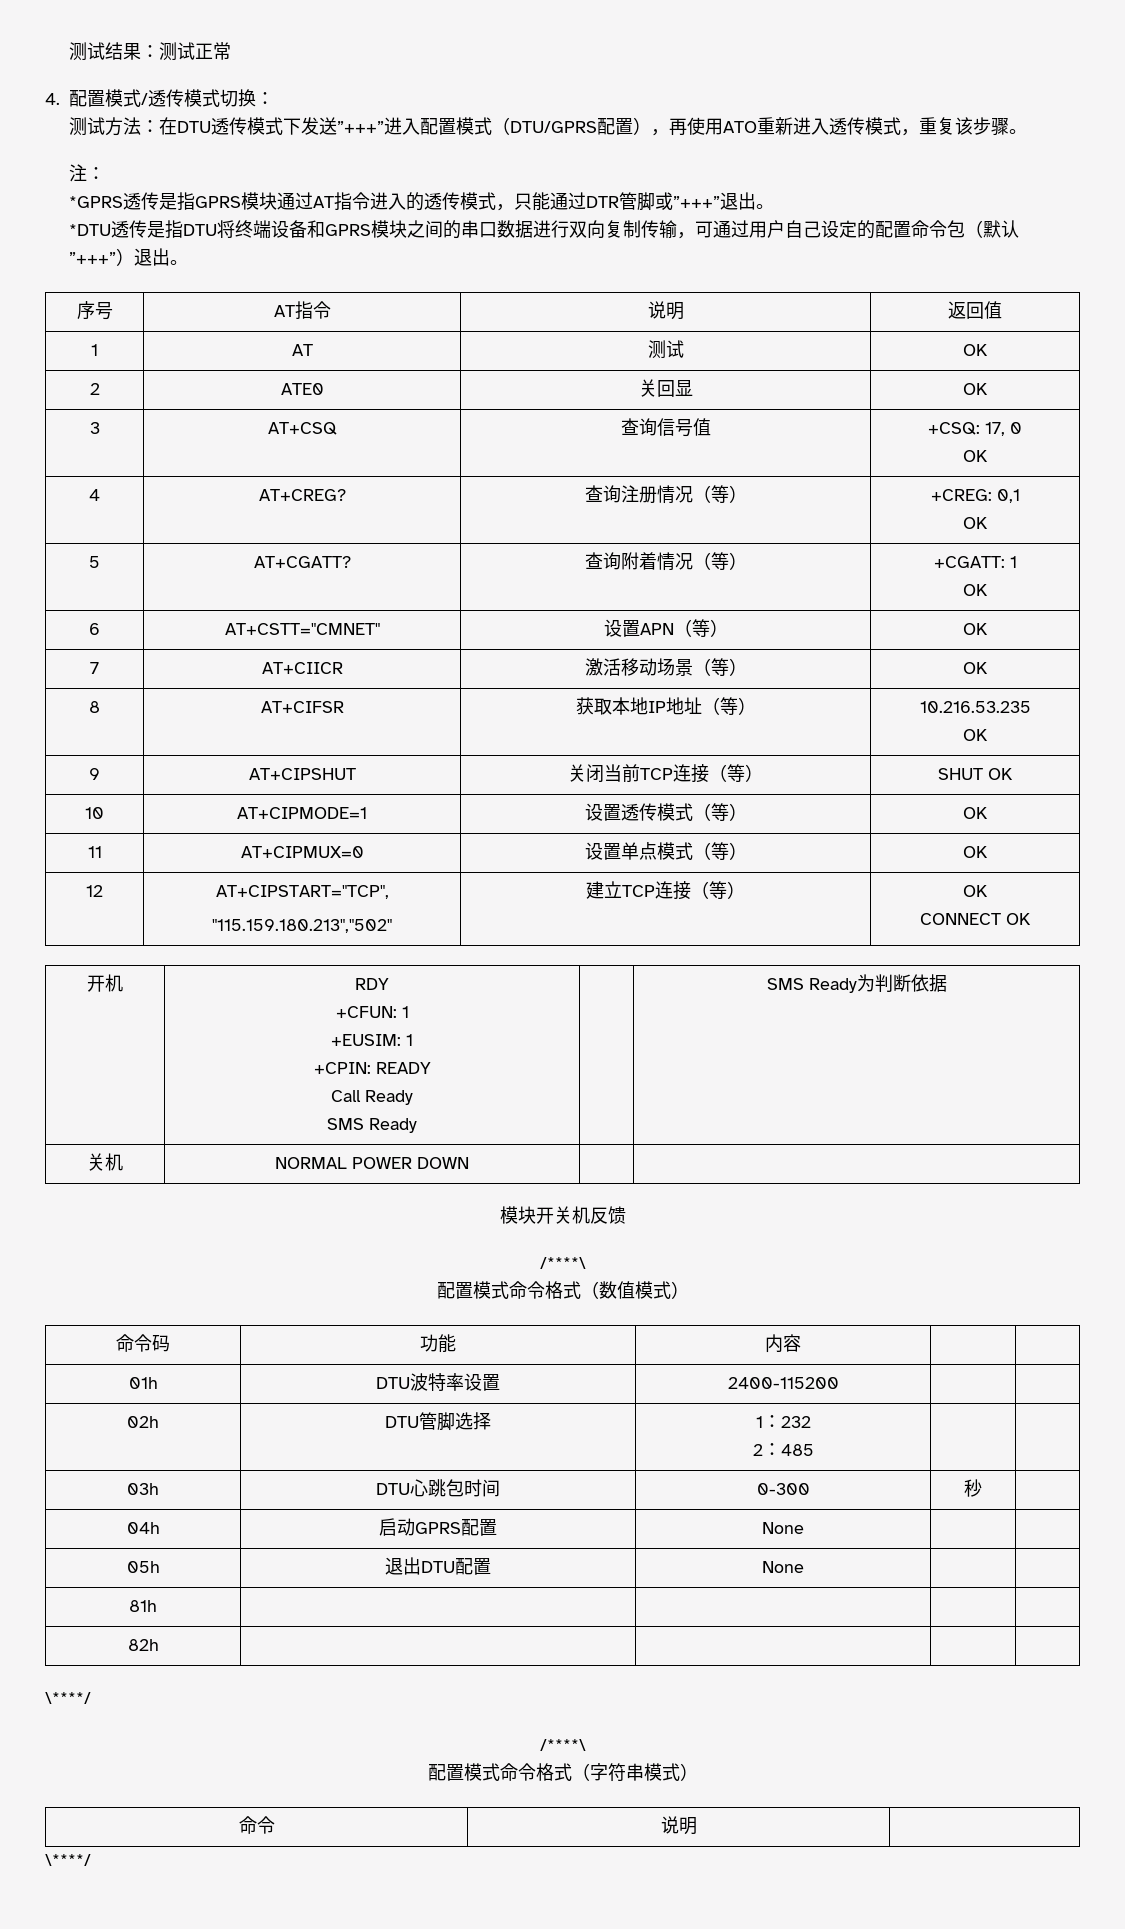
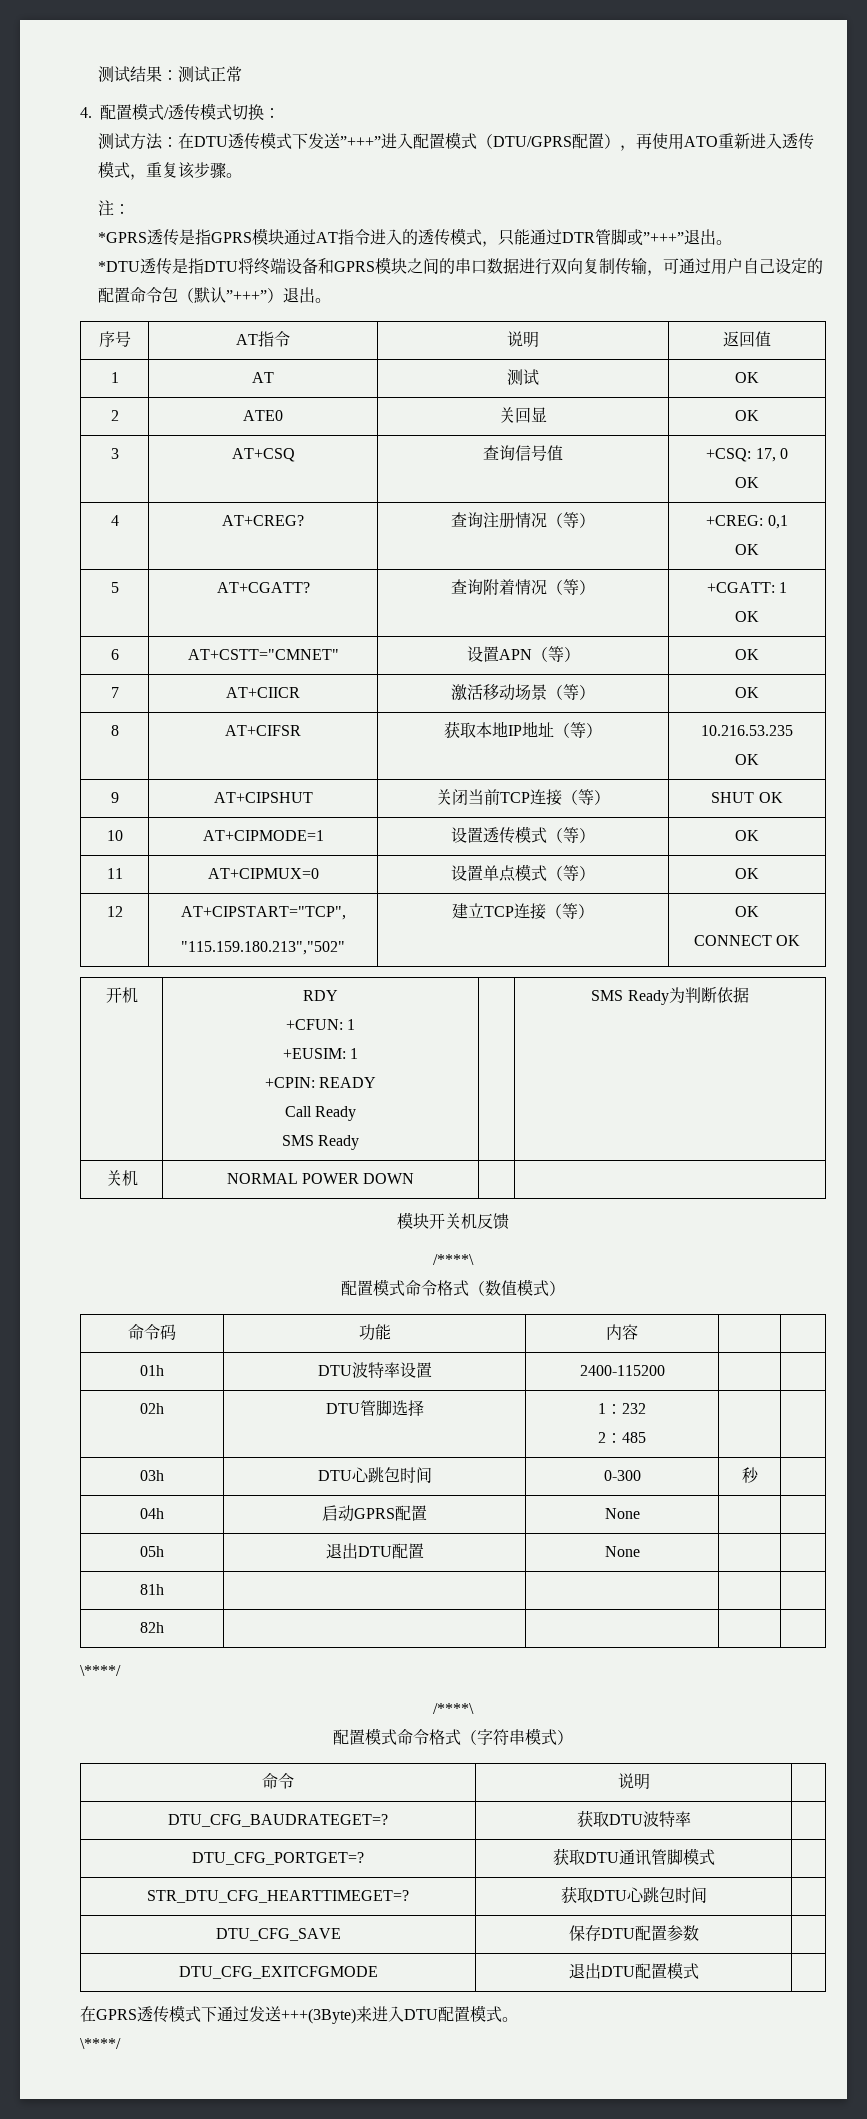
+ DTU_CFG_BAUDRATEGET=? | 获取DTU波特率 |
+ DTU_CFG_PORTGET=? | 获取DTU通讯管脚模式 |
+ STR_DTU_CFG_HEARTTIMEGET=? | 获取DTU心跳包时间 |
+ DTU_CFG_SAVE | 保存DTU配置参数 |
+ DTU_CFG_EXITCFGMODE | 退出DTU配置模式 |
+ 在GPRS透传模式下通过发送+++(3Byte)来进入DTU配置模式。

